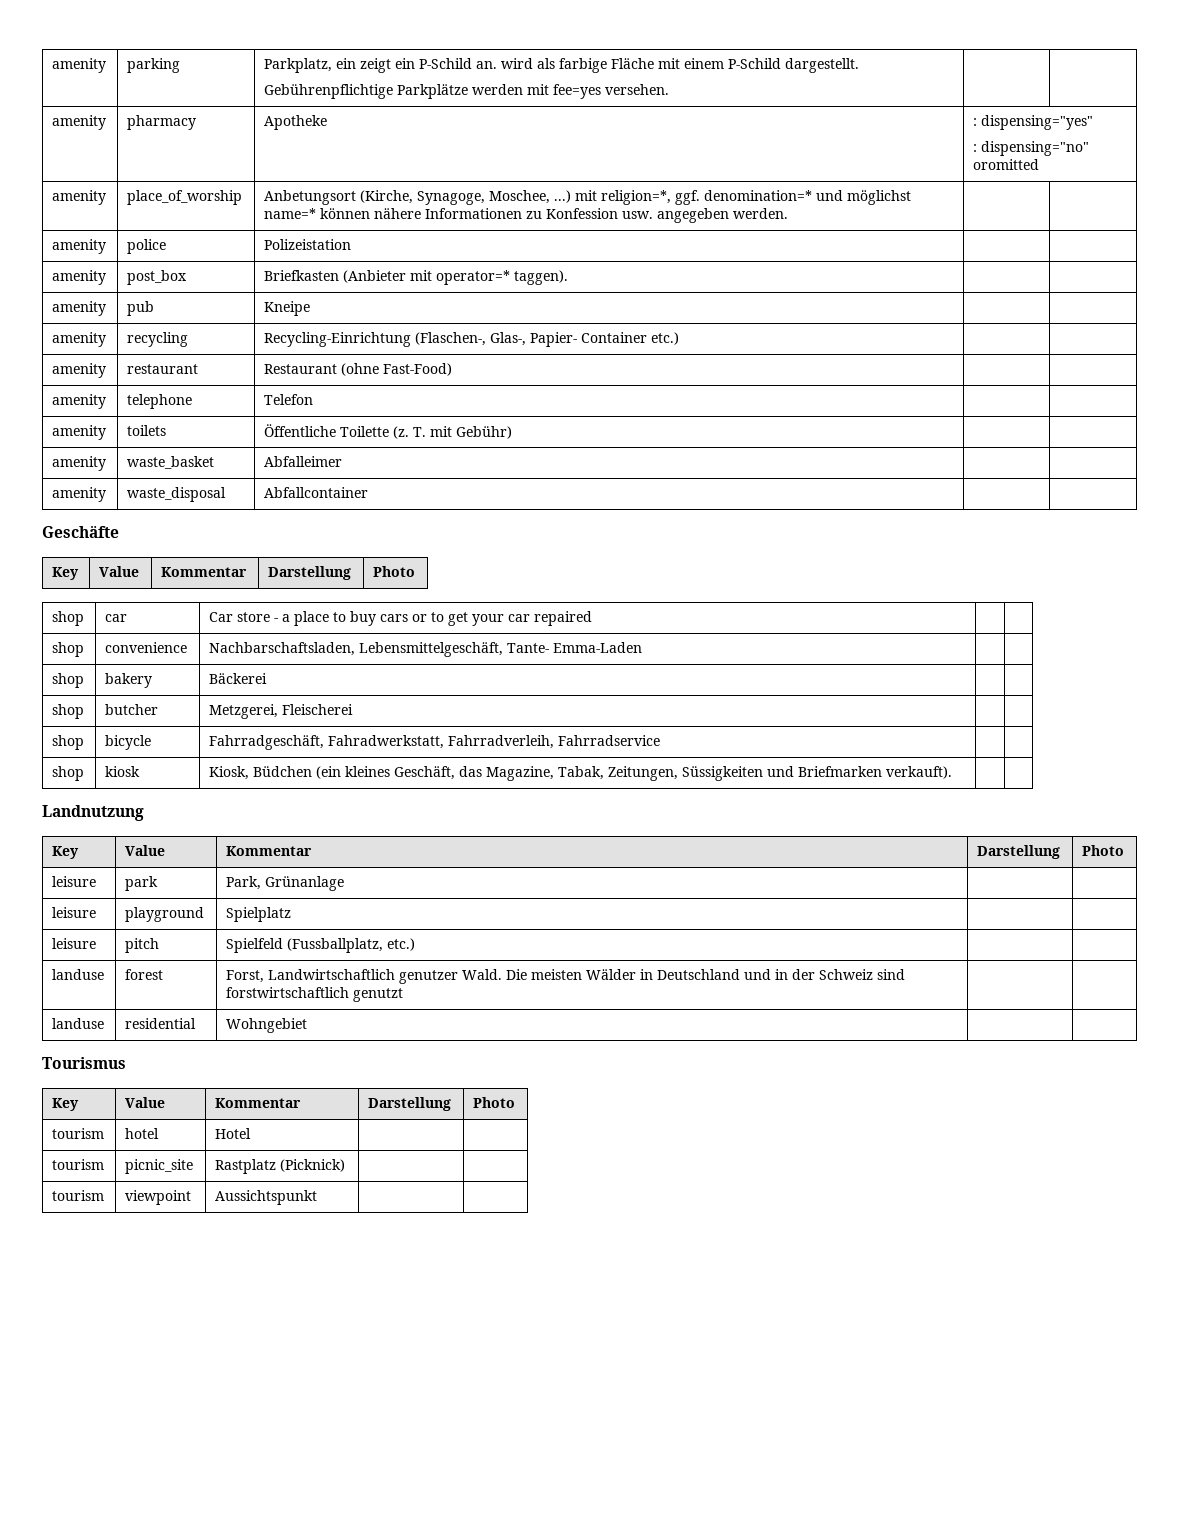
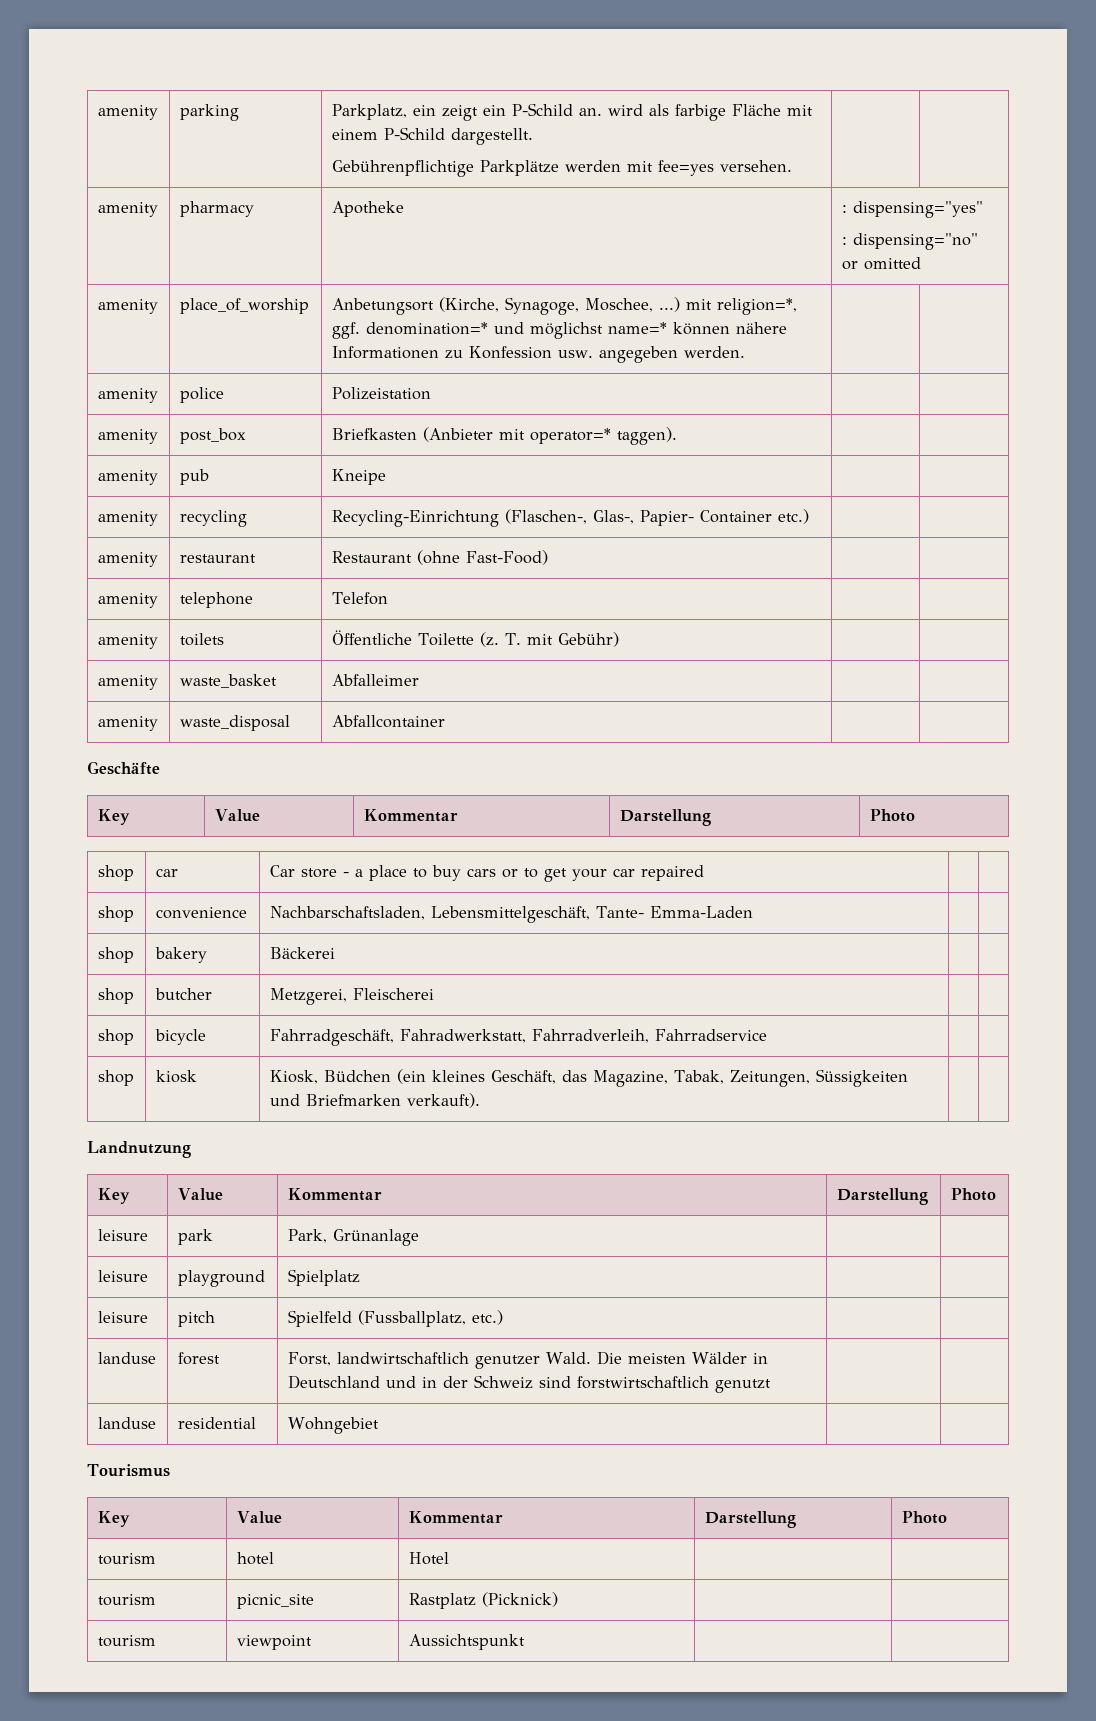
  amenity | pharmacy | Apotheke | : dispensing="yes"
- : dispensing="no" oromitted
+ : dispensing="no" or omitted
- landuse | forest | Forst, Landwirtschaftlich genutzer Wald. Die meisten Wälder in Deutschland und in der Schweiz sind forstwirtschaftlich genutzt | |
+ landuse | forest | Forst, landwirtschaftlich genutzer Wald. Die meisten Wälder in Deutschland und in der Schweiz sind forstwirtschaftlich genutzt | |

